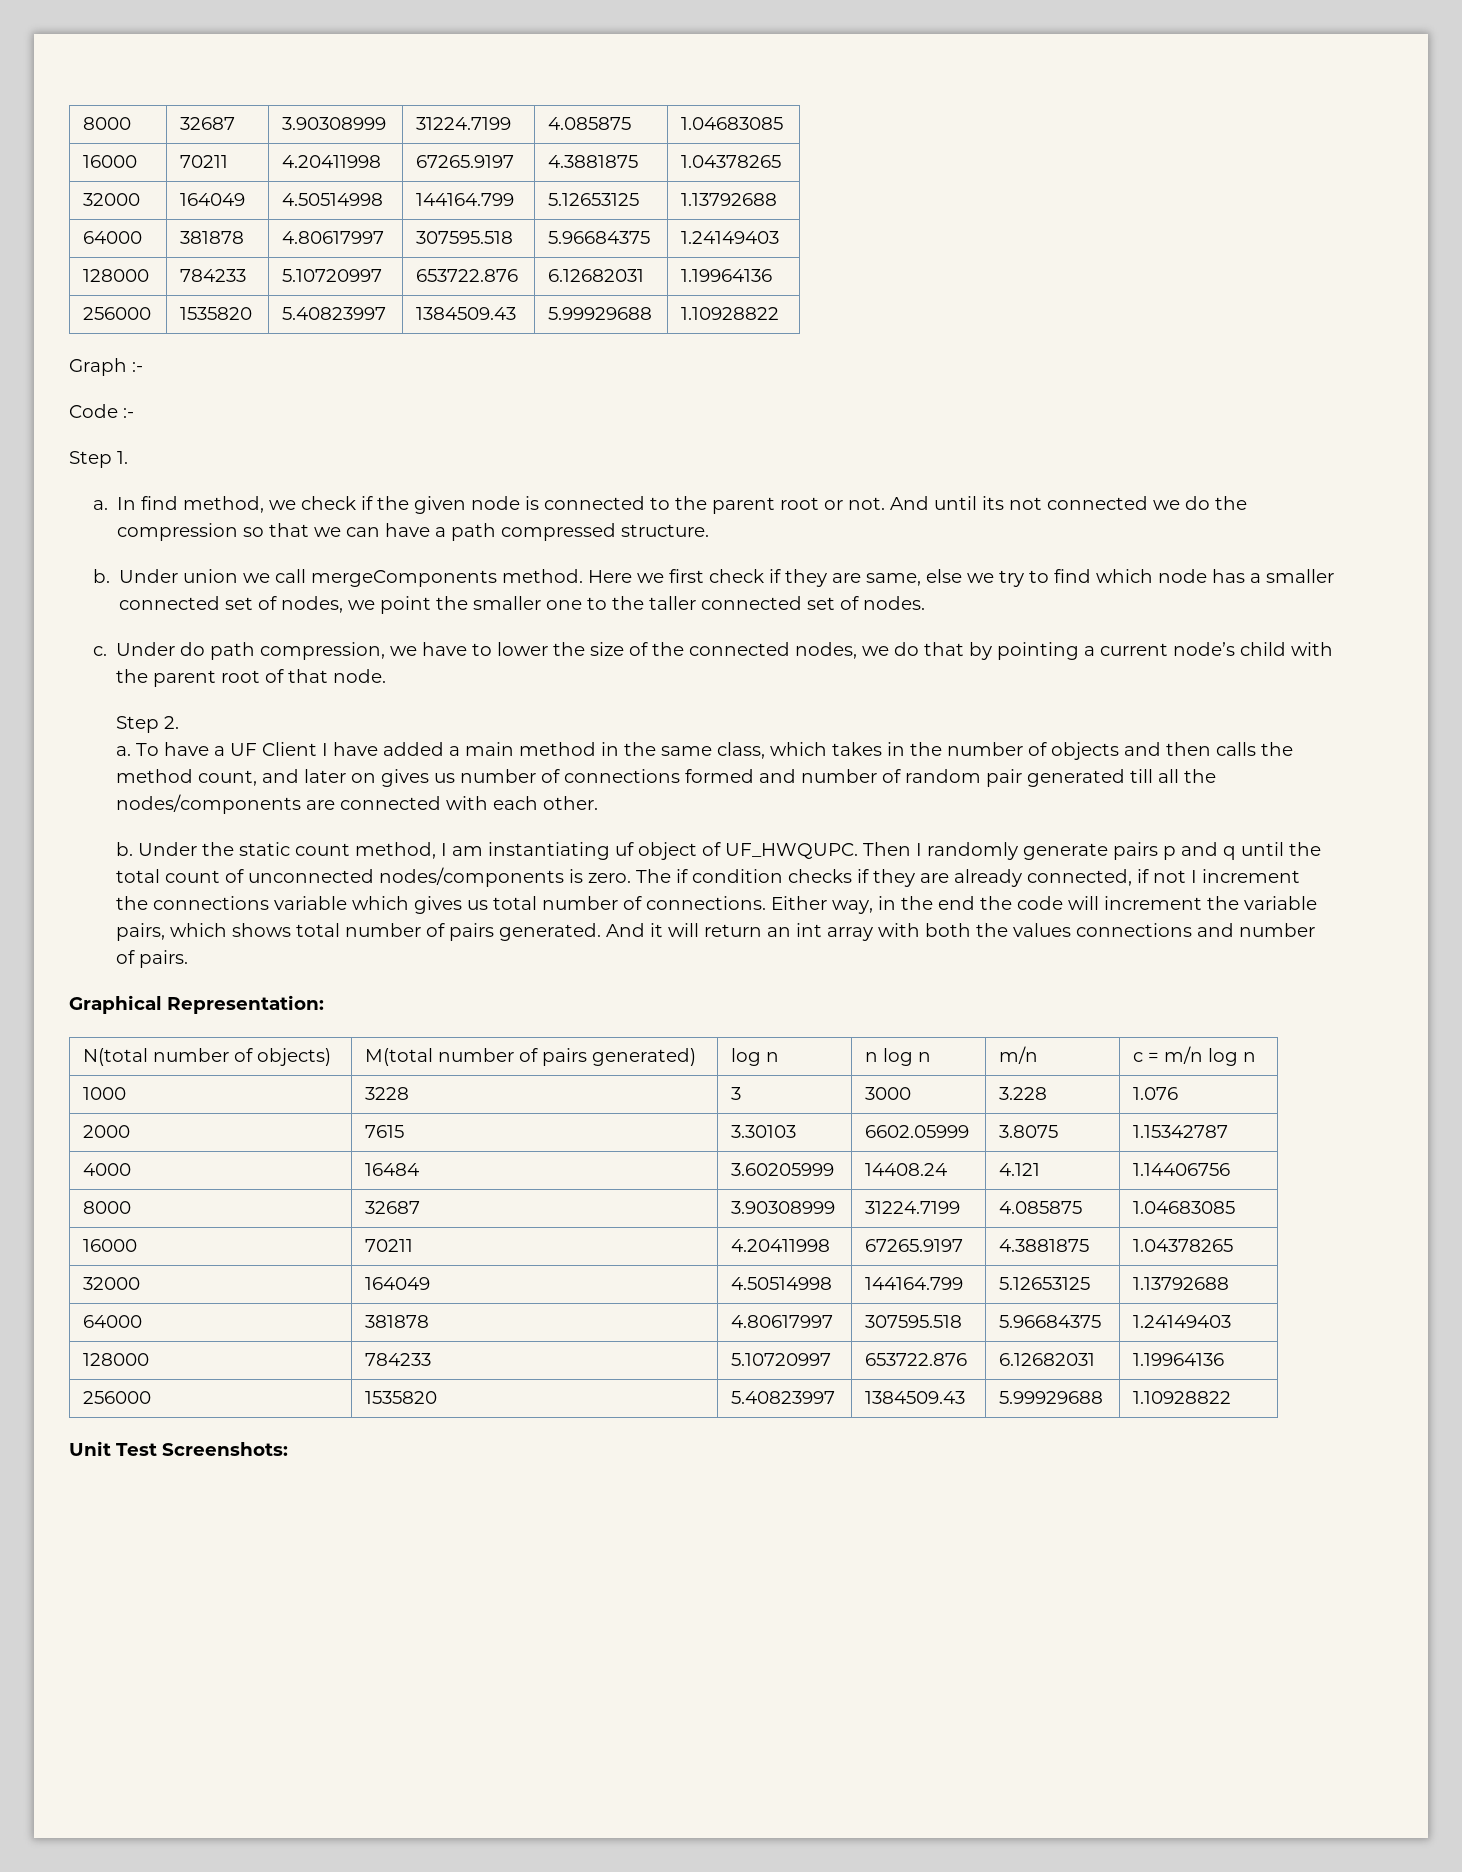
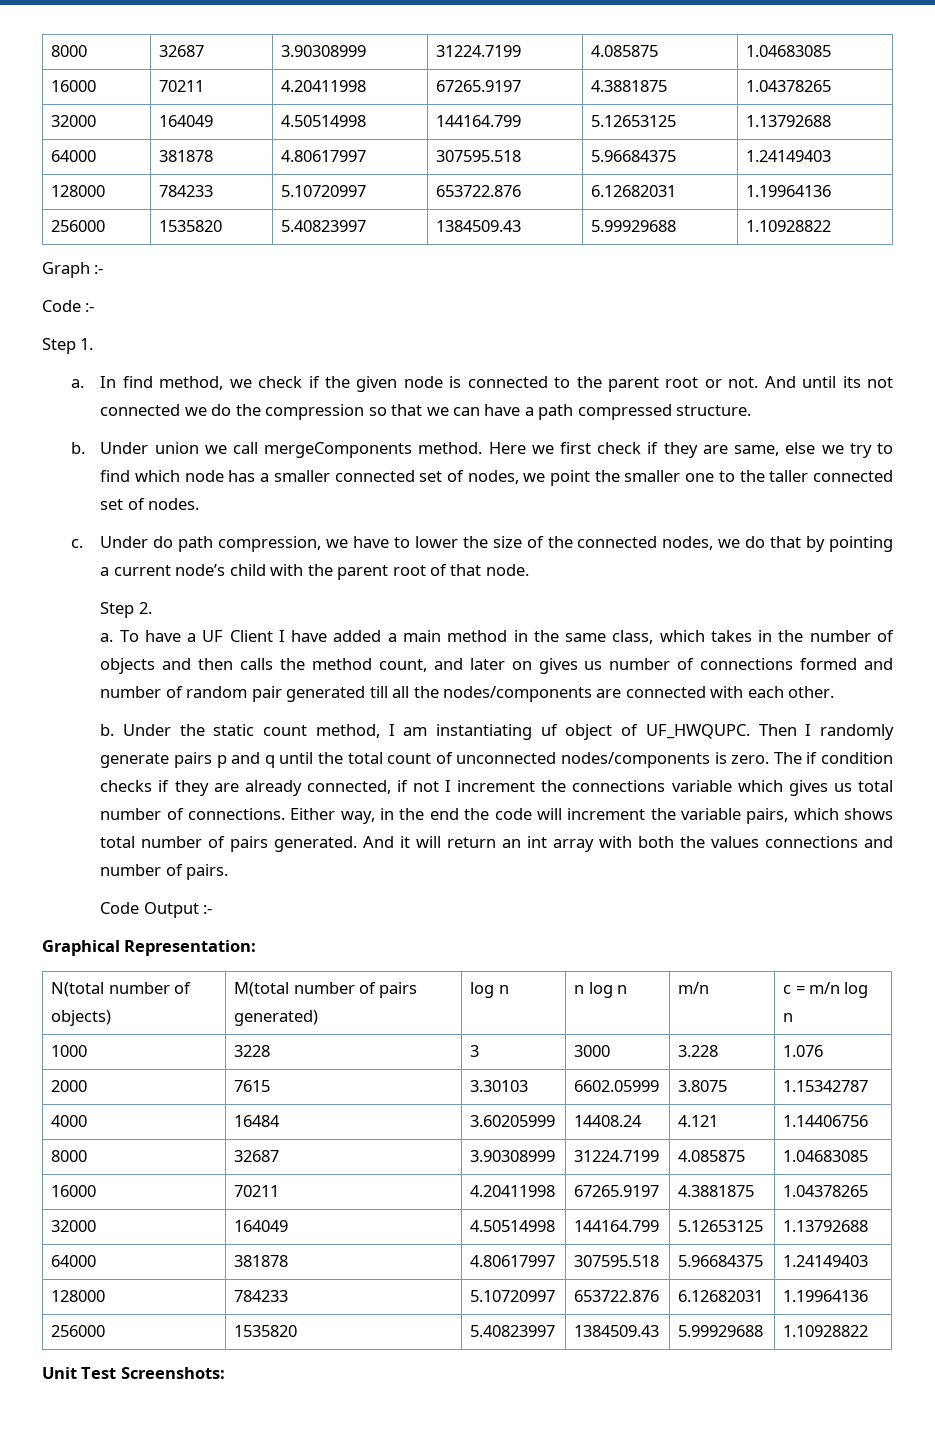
+ Code Output :-

